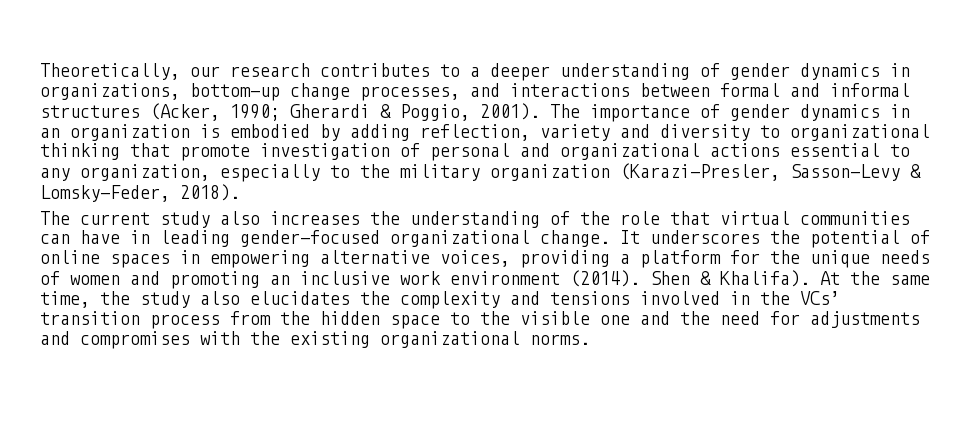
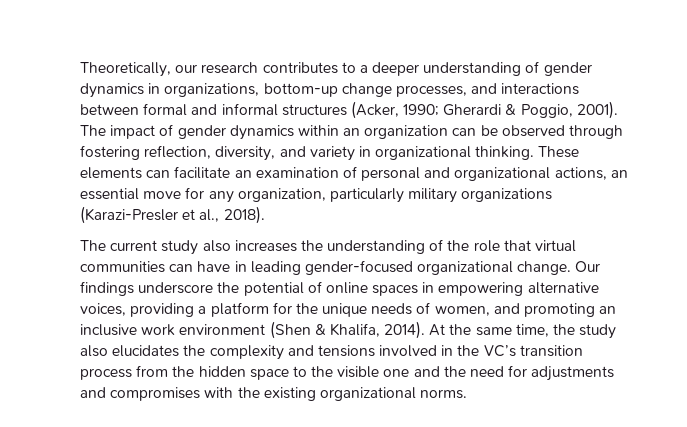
- The importance of gender dynamics in an organization is embodied by adding reflection, variety and diversity to organizational thinking that promote investigation of personal and organizational actions essential to any organization, especially to the military organization (Karazi-Presler, Sasson-Levy & Lomsky-Feder, 2018).
+ The impact of gender dynamics within an organization can be observed through fostering reflection, diversity, and variety in organizational thinking. These elements can facilitate an examination of personal and organizational actions, an essential move for any organization, particularly military organizations (Karazi-Presler et al., 2018).
- It underscores the potential of online spaces in empowering alternative voices, providing a platform for the unique needs of women and promoting an inclusive work environment (2014). Shen & Khalifa).
+ Our findings underscore the potential of online spaces in empowering alternative voices, providing a platform for the unique needs of women, and promoting an inclusive work environment (Shen & Khalifa, 2014).
- At the same time, the study also elucidates the complexity and tensions involved in the VCs’ transition process from the hidden space to the visible one and the need for adjustments and compromises with the existing organizational norms.
+ At the same time, the study also elucidates the complexity and tensions involved in the VC’s transition process from the hidden space to the visible one and the need for adjustments and compromises with the existing organizational norms.

